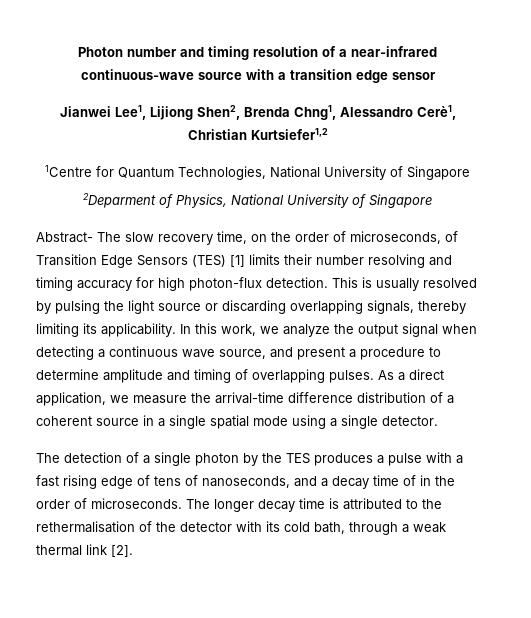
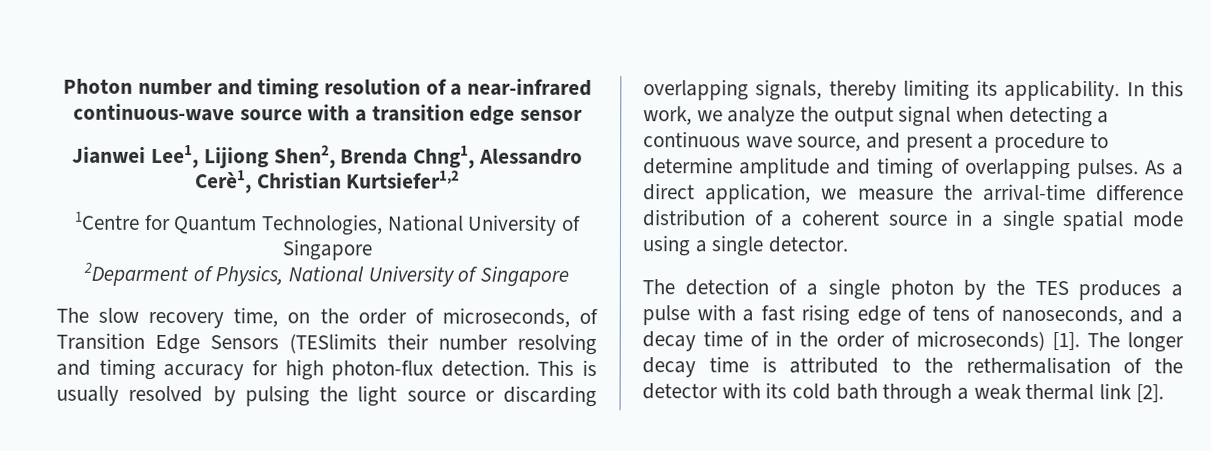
- Abstract- The slow recovery time, on the order of microseconds, of Transition Edge Sensors (TES) [1] limits their number resolving and timing accuracy for high photon-flux detection.
+ The slow recovery time, on the order of microseconds, of Transition Edge Sensors (TESlimits their number resolving and timing accuracy for high photon-flux detection.
- The detection of a single photon by the TES produces a pulse with a fast rising edge of tens of nanoseconds, and a decay time of in the order of microseconds.
+ The detection of a single photon by the TES produces a pulse with a fast rising edge of tens of nanoseconds, and a decay time of in the order of microseconds) [1].
- The longer decay time is attributed to the rethermalisation of the detector with its cold bath, through a weak thermal link [2].
+ The longer decay time is attributed to the rethermalisation of the detector with its cold bath through a weak thermal link [2].

